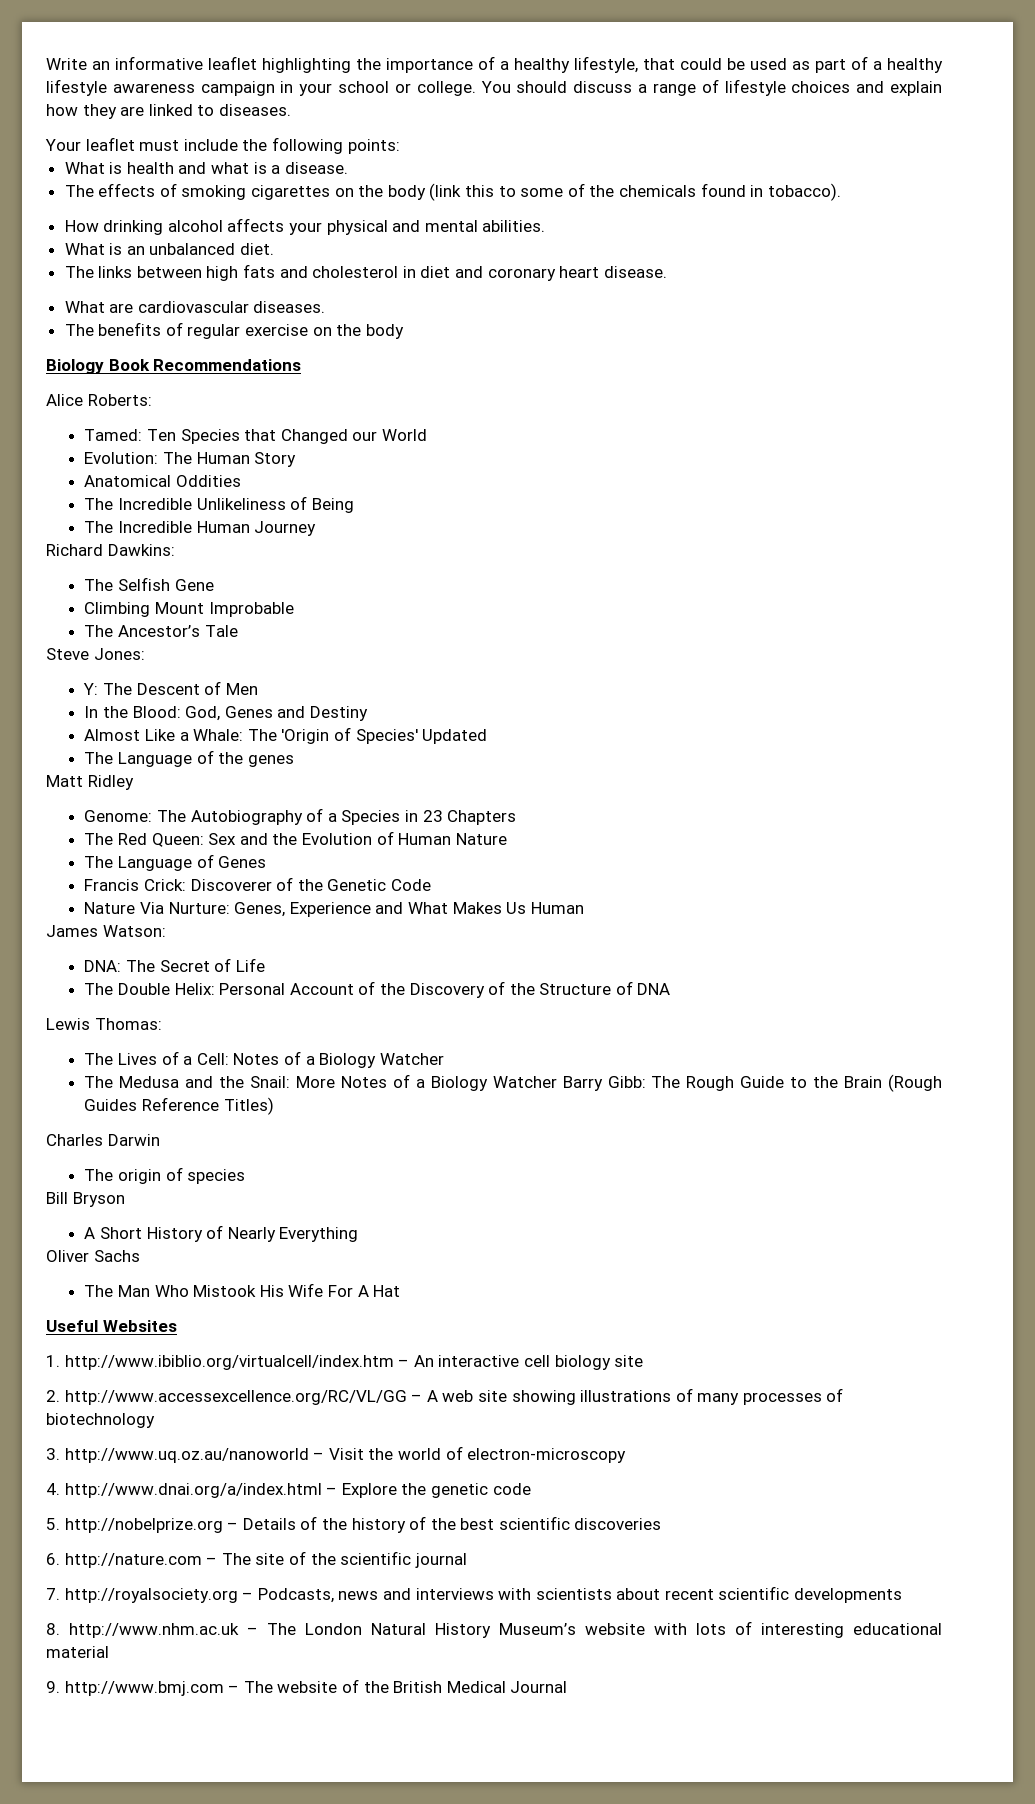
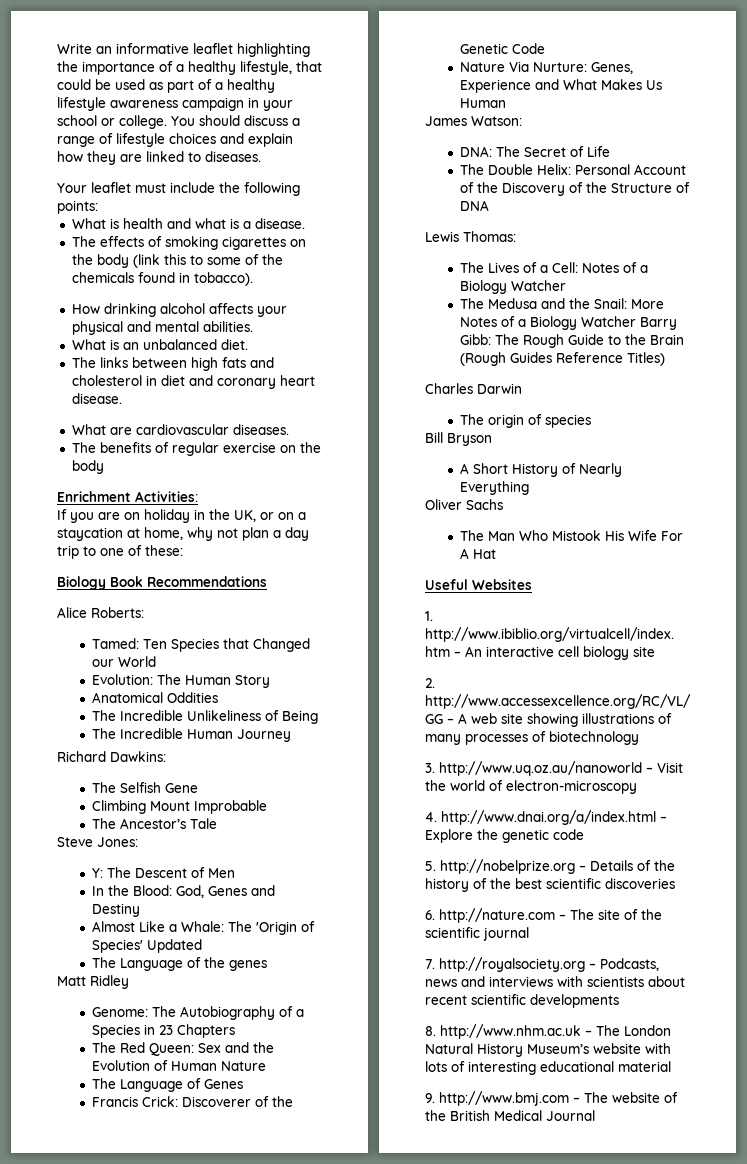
+ Enrichment Activities:
+ If you are on holiday in the UK, or on a staycation at home, why not plan a day trip to one of these:

